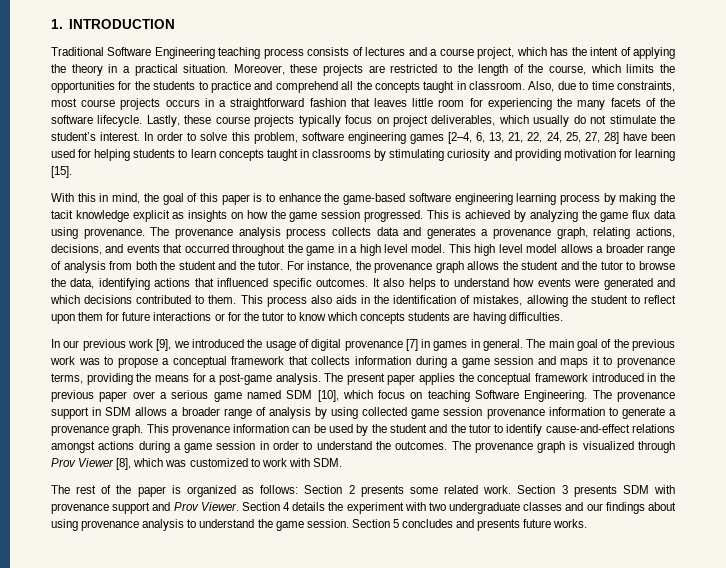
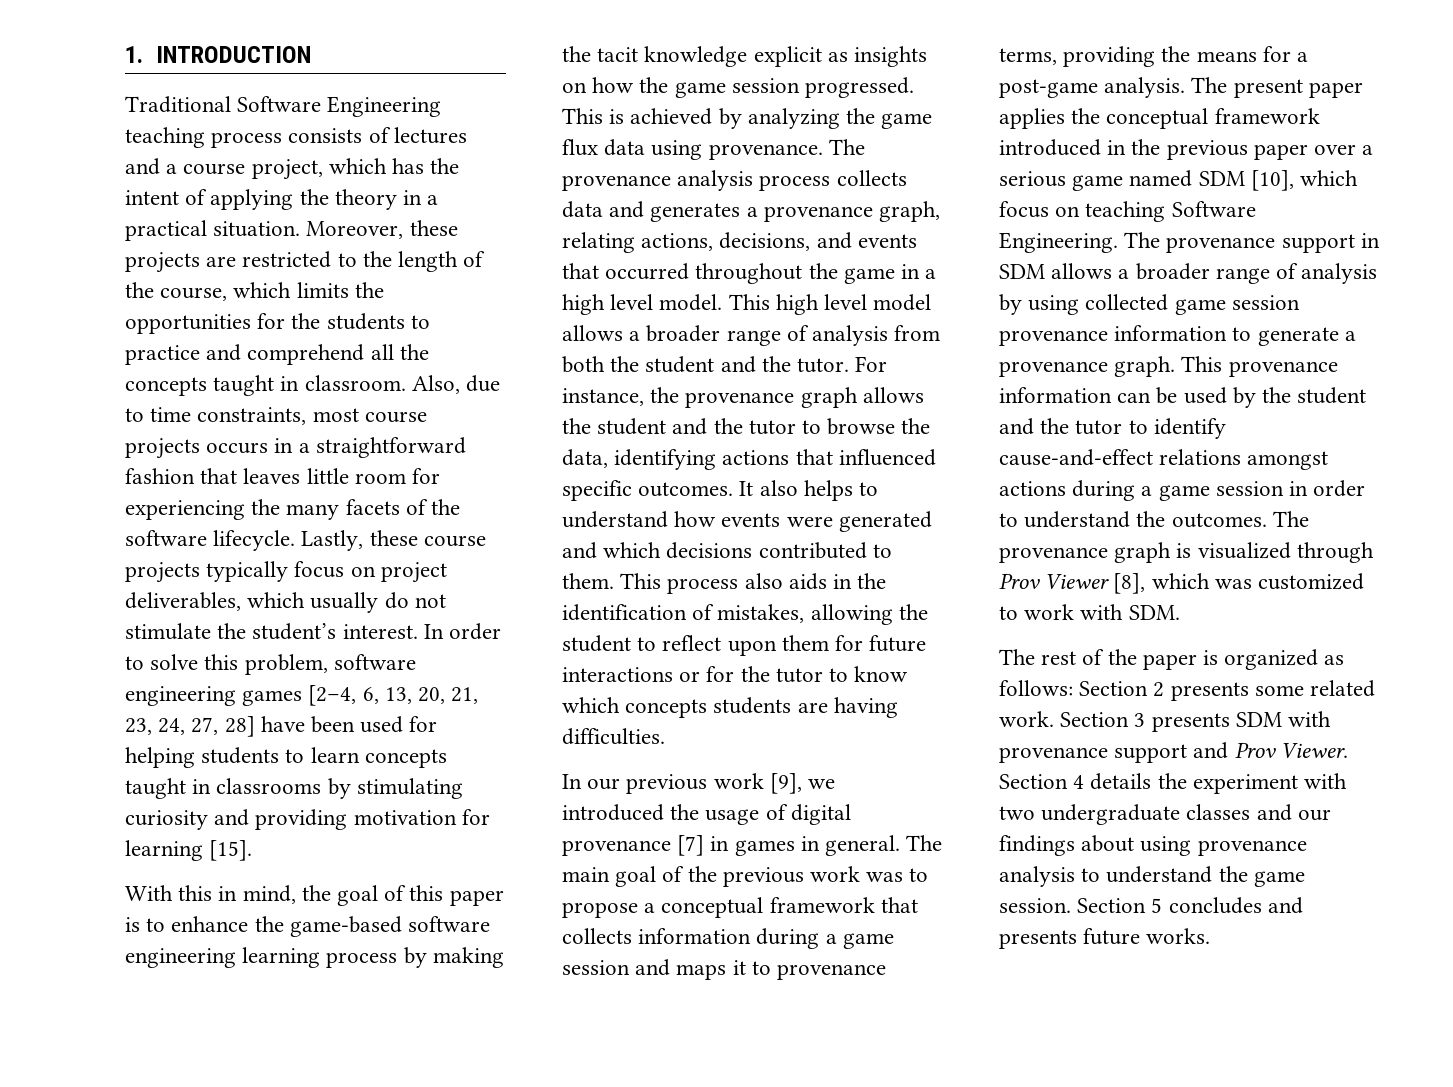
- In order to solve this problem, software engineering games [2–4, 6, 13, 21, 22, 24, 25, 27, 28] have been used for helping students to learn concepts taught in classrooms by stimulating curiosity and providing motivation for learning [15].
+ In order to solve this problem, software engineering games [2–4, 6, 13, 20, 21, 23, 24, 27, 28] have been used for helping students to learn concepts taught in classrooms by stimulating curiosity and providing motivation for learning [15].

